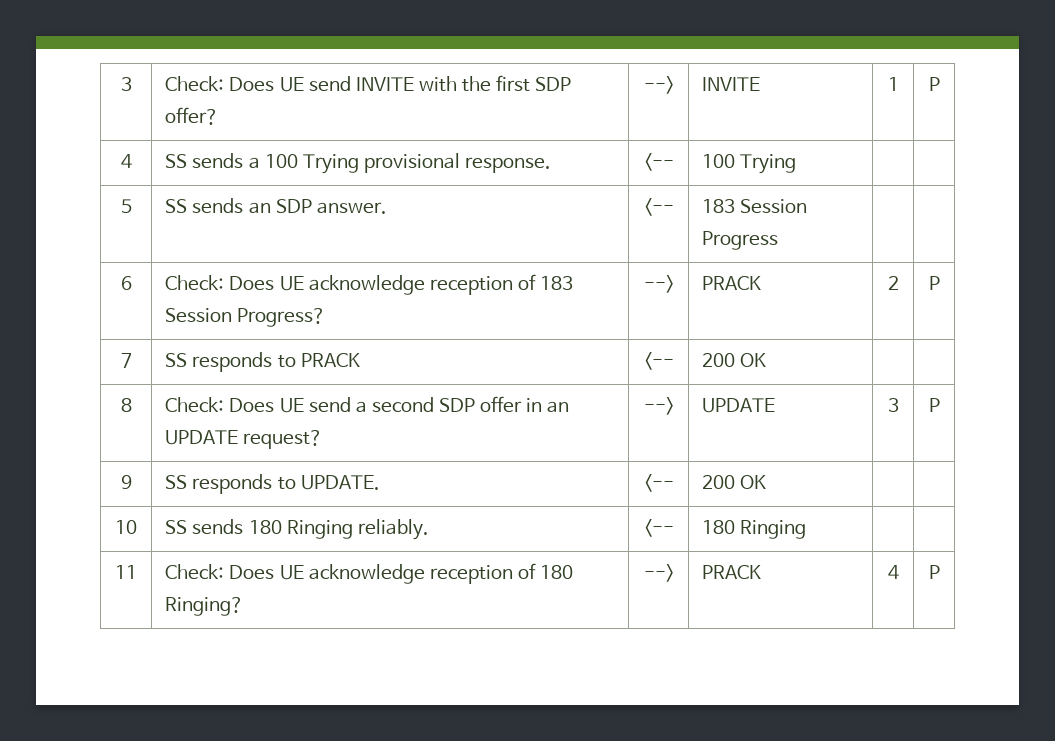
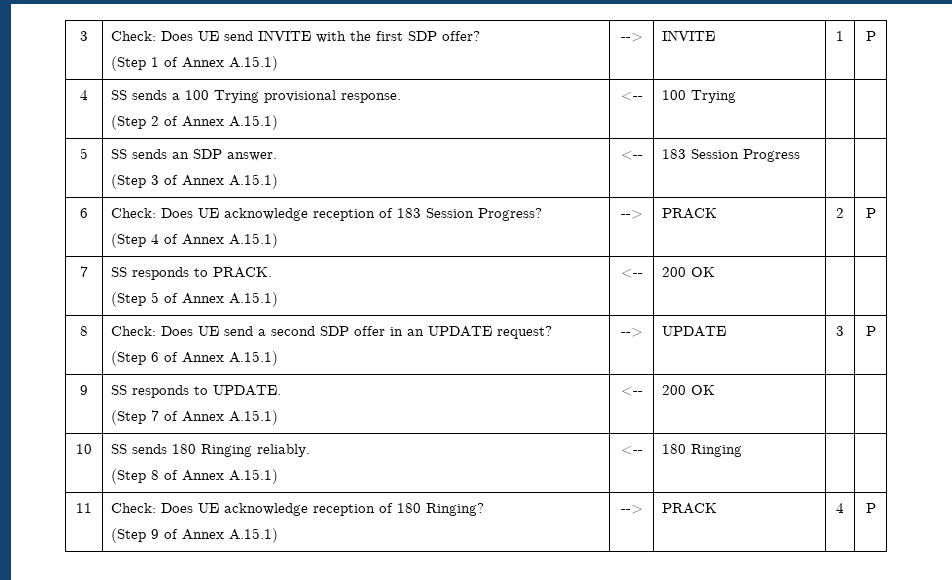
- 3 | Check: Does UE send INVITE with the first SDP offer? | --> | INVITE | 1 | P
+ 3 | Check: Does UE send INVITE with the first SDP offer?
+ (Step 1 of Annex A.15.1) | --> | INVITE | 1 | P
- 4 | SS sends a 100 Trying provisional response. | <-- | 100 Trying | |
+ 4 | SS sends a 100 Trying provisional response.
+ (Step 2 of Annex A.15.1) | <-- | 100 Trying | |
- 5 | SS sends an SDP answer. | <-- | 183 Session Progress | |
+ 5 | SS sends an SDP answer.
+ (Step 3 of Annex A.15.1) | <-- | 183 Session Progress | |
- 6 | Check: Does UE acknowledge reception of 183 Session Progress? | --> | PRACK | 2 | P
+ 6 | Check: Does UE acknowledge reception of 183 Session Progress?
+ (Step 4 of Annex A.15.1) | --> | PRACK | 2 | P
- 7 | SS responds to PRACK | <-- | 200 OK | |
+ 7 | SS responds to PRACK.
+ (Step 5 of Annex A.15.1) | <-- | 200 OK | |
- 8 | Check: Does UE send a second SDP offer in an UPDATE request? | --> | UPDATE | 3 | P
+ 8 | Check: Does UE send a second SDP offer in an UPDATE request?
+ (Step 6 of Annex A.15.1) | --> | UPDATE | 3 | P
- 9 | SS responds to UPDATE. | <-- | 200 OK | |
+ 9 | SS responds to UPDATE.
+ (Step 7 of Annex A.15.1) | <-- | 200 OK | |
- 10 | SS sends 180 Ringing reliably. | <-- | 180 Ringing | |
+ 10 | SS sends 180 Ringing reliably.
+ (Step 8 of Annex A.15.1) | <-- | 180 Ringing | |
- 11 | Check: Does UE acknowledge reception of 180 Ringing? | --> | PRACK | 4 | P
+ 11 | Check: Does UE acknowledge reception of 180 Ringing?
+ (Step 9 of Annex A.15.1) | --> | PRACK | 4 | P

